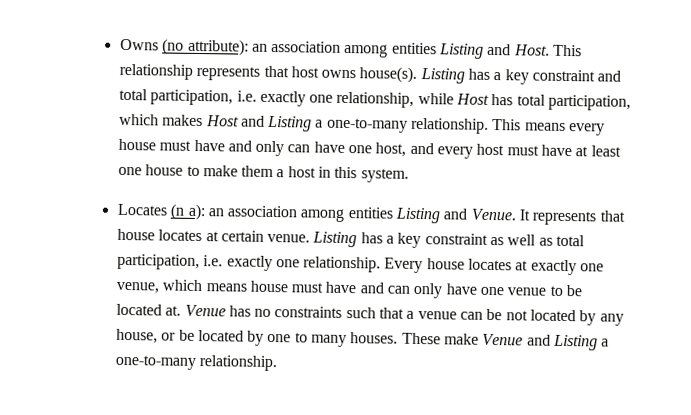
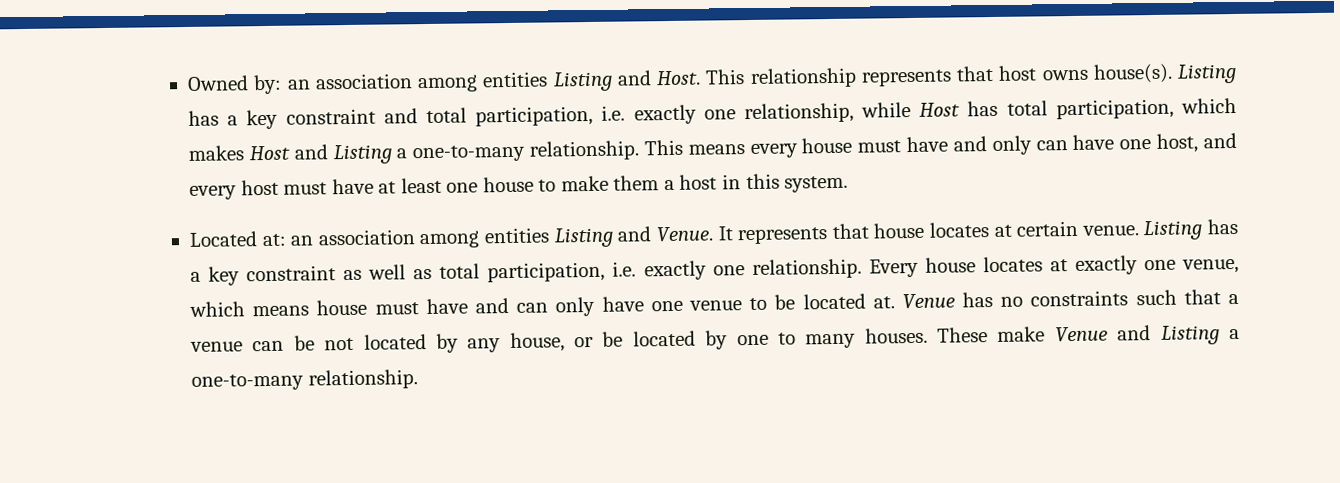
- Owns (no attribute): an association among entities Listing and Host.
+ Owned by: an association among entities Listing and Host.
- Locates (n a): an association among entities Listing and Venue.
+ Located at: an association among entities Listing and Venue.

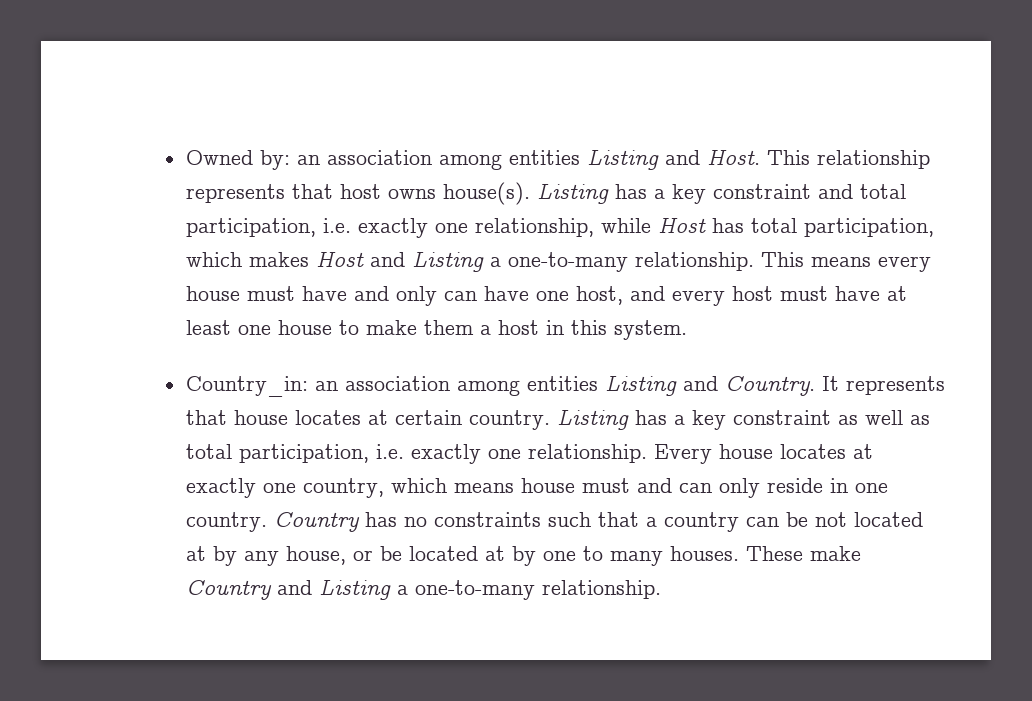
- Located at: an association among entities Listing and Venue.
+ Country_in: an association among entities Listing and Country.
- It represents that house locates at certain venue.
+ It represents that house locates at certain country.
- Every house locates at exactly one venue, which means house must have and can only have one venue to be located at. Venue has no constraints such that a venue can be not located by any house, or be located by one to many houses.
+ Every house locates at exactly one country, which means house must and can only reside in one country. Country has no constraints such that a country can be not located at by any house, or be located at by one to many houses.
- These make Venue and Listing a one-to-many relationship.
+ These make Country and Listing a one-to-many relationship.

